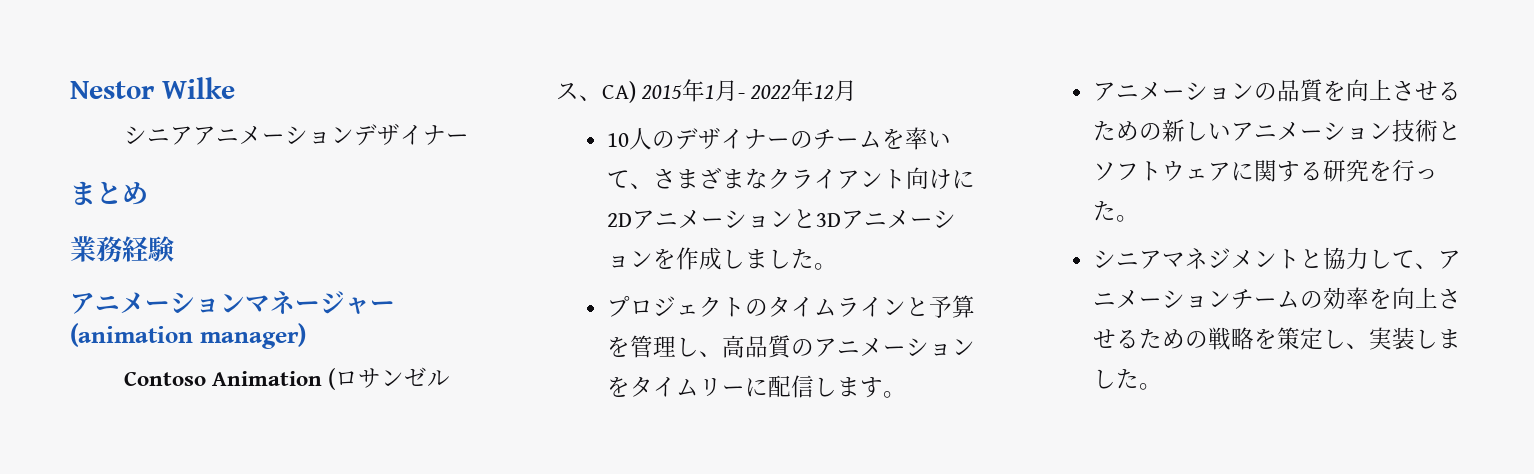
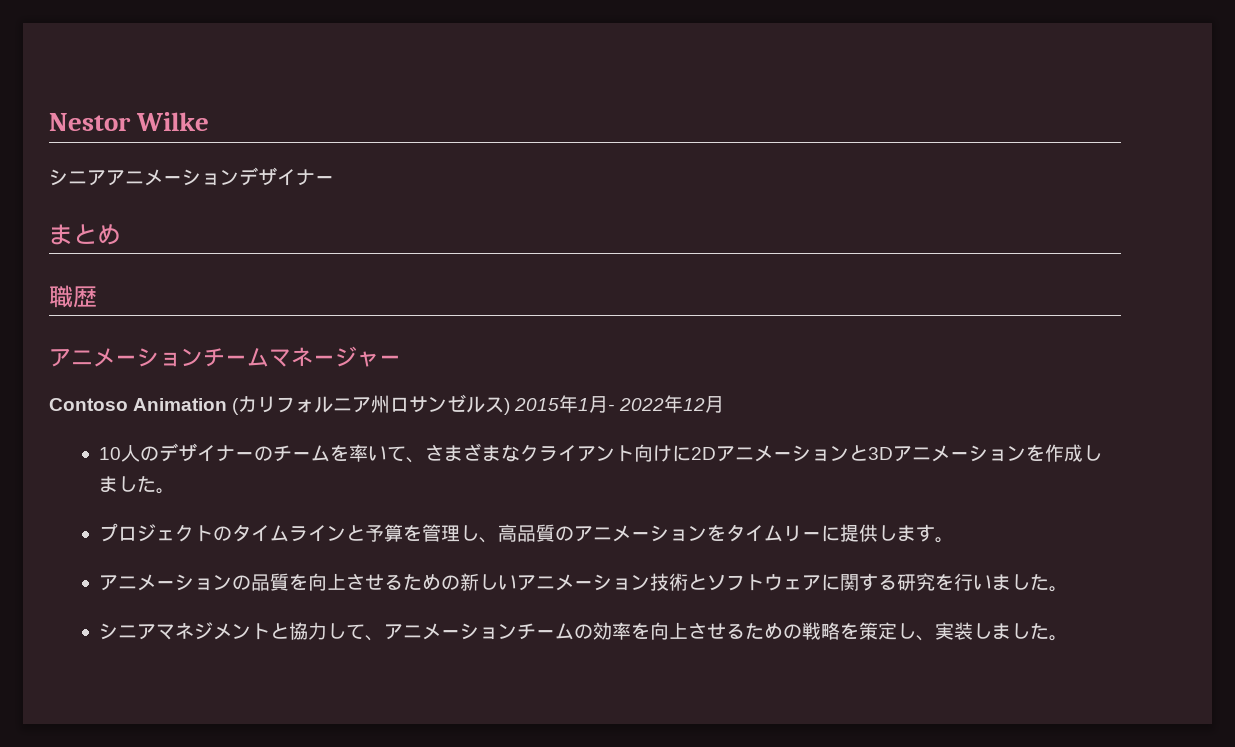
- 業務経験
- アニメーションマネージャー(animation manager)
+ 職歴
+ アニメーションチームマネージャー
- Contoso Animation (ロサンゼルス、CA) 2015年1月- 2022年12月
+ Contoso Animation (カリフォルニア州ロサンゼルス) 2015年1月- 2022年12月
- プロジェクトのタイムラインと予算を管理し、高品質のアニメーションをタイムリーに配信します。
+ プロジェクトのタイムラインと予算を管理し、高品質のアニメーションをタイムリーに提供します。
- アニメーションの品質を向上させるための新しいアニメーション技術とソフトウェアに関する研究を行った。
+ アニメーションの品質を向上させるための新しいアニメーション技術とソフトウェアに関する研究を行いました。

